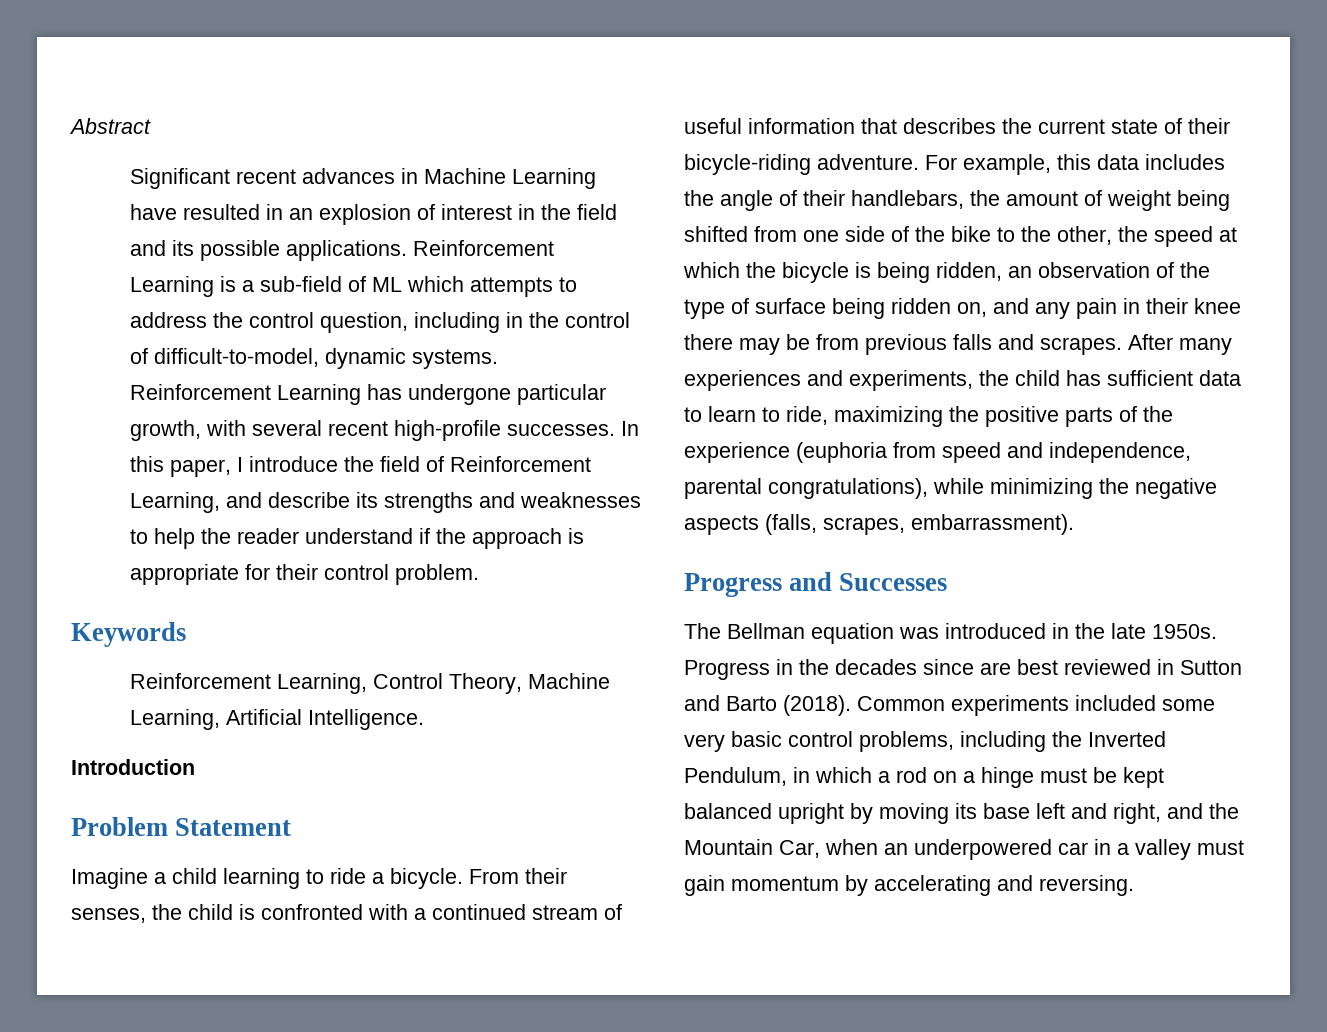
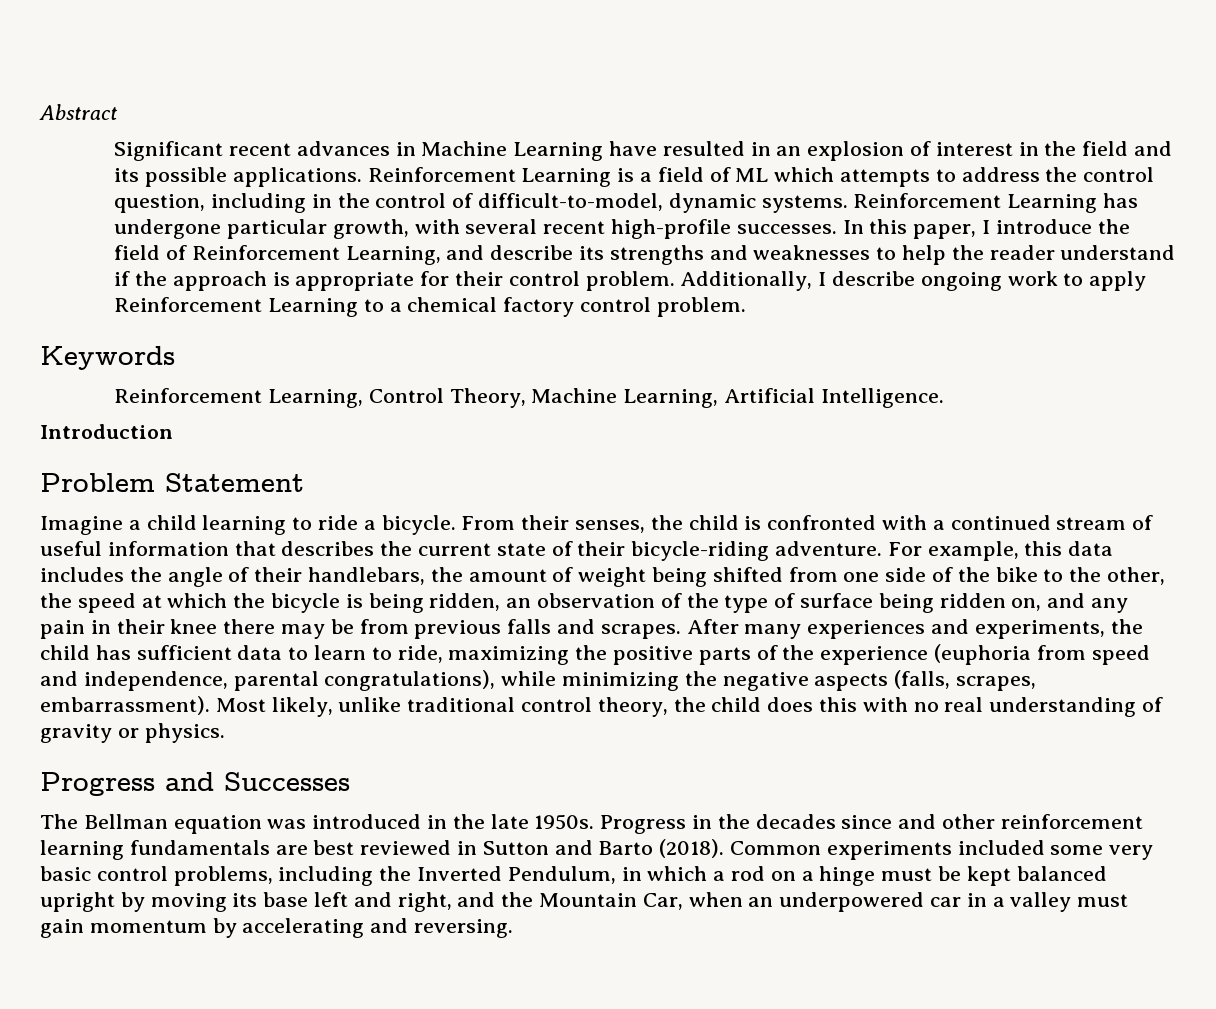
- Reinforcement Learning is a sub-field of ML which attempts to address the control question, including in the control of difficult-to-model, dynamic systems.
+ Reinforcement Learning is a field of ML which attempts to address the control question, including in the control of difficult-to-model, dynamic systems.
+ Additionally, I describe ongoing work to apply Reinforcement Learning to a chemical factory control problem.
+ Most likely, unlike traditional control theory, the child does this with no real understanding of gravity or physics.
- Progress in the decades since are best reviewed in Sutton and Barto (2018).
+ Progress in the decades since and other reinforcement learning fundamentals are best reviewed in Sutton and Barto (2018).

